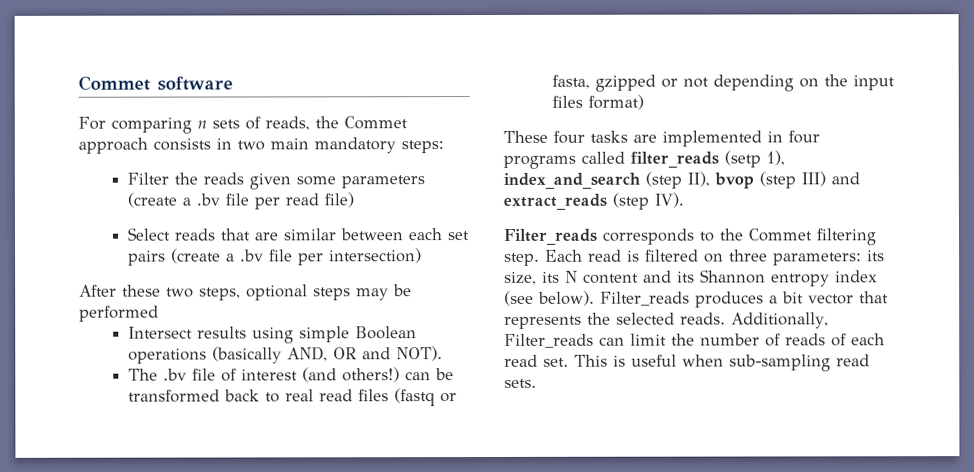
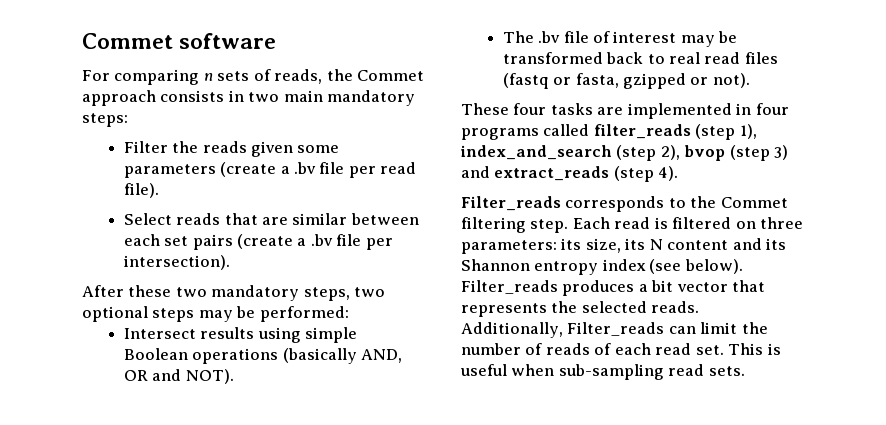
- Filter the reads given some parameters (create a .bv file per read file)
+ Filter the reads given some parameters (create a .bv file per read file).
- Select reads that are similar between each set pairs (create a .bv file per intersection)
+ Select reads that are similar between each set pairs (create a .bv file per intersection).
- After these two steps, optional steps may be performed
+ After these two mandatory steps, two optional steps may be performed:
- The .bv file of interest (and others!) can be transformed back to real read files (fastq or fasta, gzipped or not depending on the input files format)
+ The .bv file of interest may be transformed back to real read files (fastq or fasta, gzipped or not).
- These four tasks are implemented in four programs called filter_reads (setp 1), index_and_search (step II), bvop (step III) and extract_reads (step IV).
+ These four tasks are implemented in four programs called filter_reads (step 1), index_and_search (step 2), bvop (step 3) and extract_reads (step 4).

